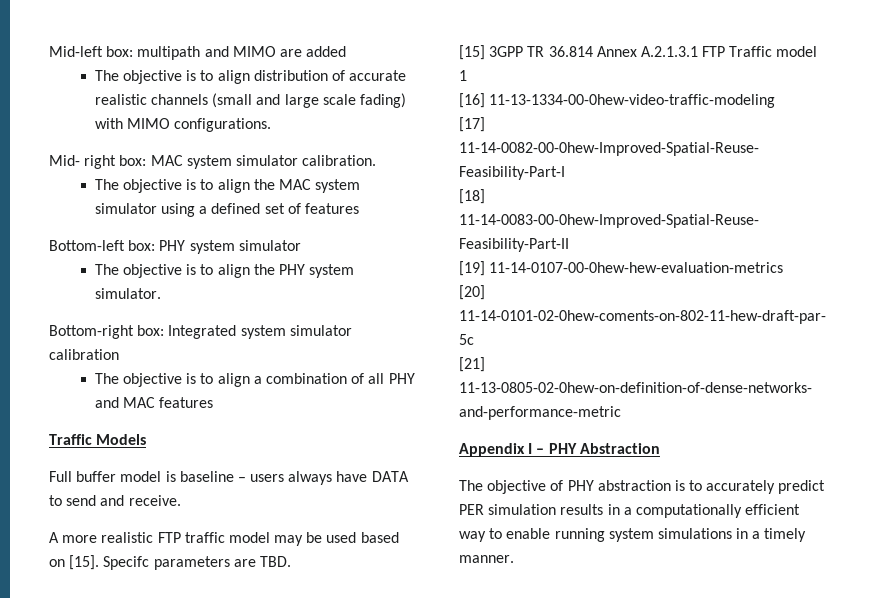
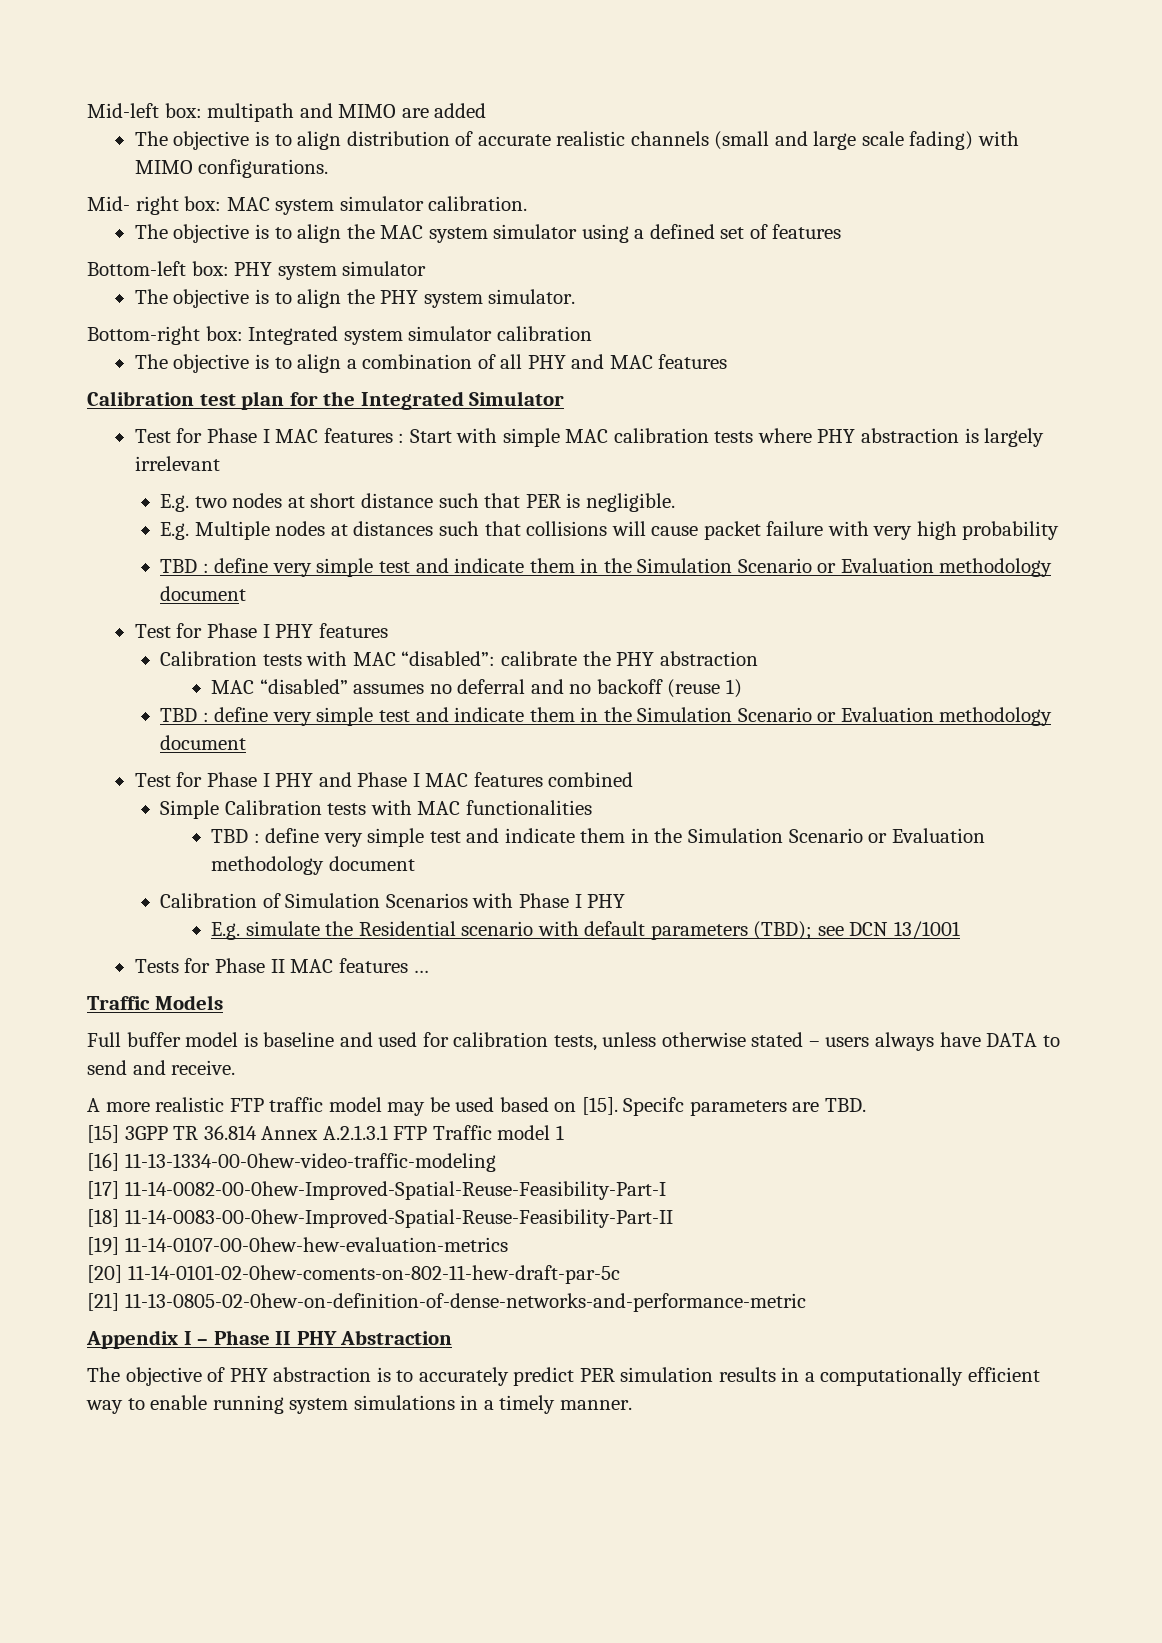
+ Calibration test plan for the Integrated Simulator
+ Test for Phase I MAC features : Start with simple MAC calibration tests where PHY abstraction is largely irrelevant
+ E.g. two nodes at short distance such that PER is negligible.
+ E.g. Multiple nodes at distances such that collisions will cause packet failure with very high probability
+ TBD : define very simple test and indicate them in the Simulation Scenario or Evaluation methodology document
+ Test for Phase I PHY features
+ Calibration tests with MAC “disabled”: calibrate the PHY abstraction
+ MAC “disabled” assumes no deferral and no backoff (reuse 1)
+ TBD : define very simple test and indicate them in the Simulation Scenario or Evaluation methodology document
+ Test for Phase I PHY and Phase I MAC features combined
+ Simple Calibration tests with MAC functionalities
+ TBD : define very simple test and indicate them in the Simulation Scenario or Evaluation methodology document
+ Calibration of Simulation Scenarios with Phase I PHY
+ E.g. simulate the Residential scenario with default parameters (TBD); see DCN 13/1001
+ Tests for Phase II MAC features …
- Full buffer model is baseline – users always have DATA to send and receive.
+ Full buffer model is baseline and used for calibration tests, unless otherwise stated – users always have DATA to send and receive.
- Appendix I – PHY Abstraction
+ Appendix I – Phase II PHY Abstraction

